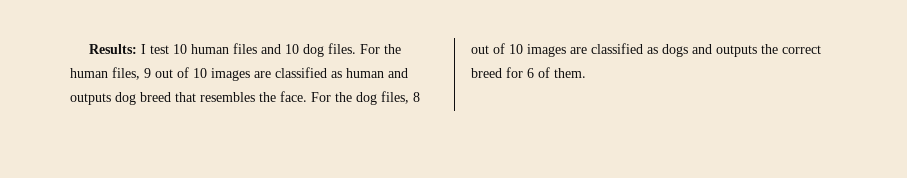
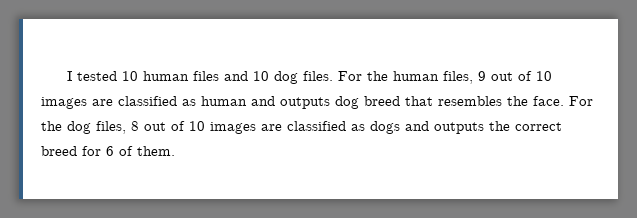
- Results: I test 10 human files and 10 dog files.
+ I tested 10 human files and 10 dog files.

